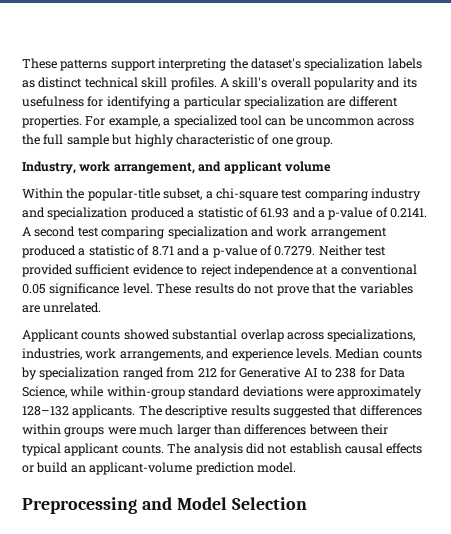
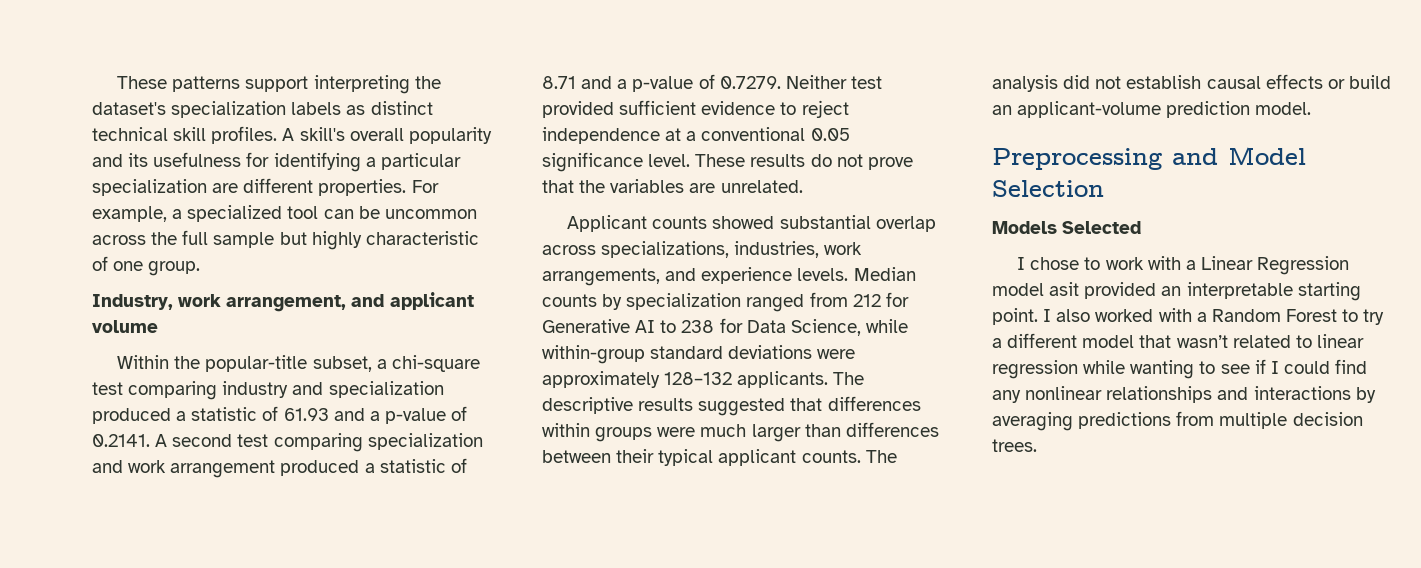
+ Models Selected
+ I chose to work with a Linear Regression model asit provided an interpretable starting point. I also worked with a Random Forest to try a different model that wasn’t related to linear regression while wanting to see if I could find any nonlinear relationships and interactions by averaging predictions from multiple decision trees.

